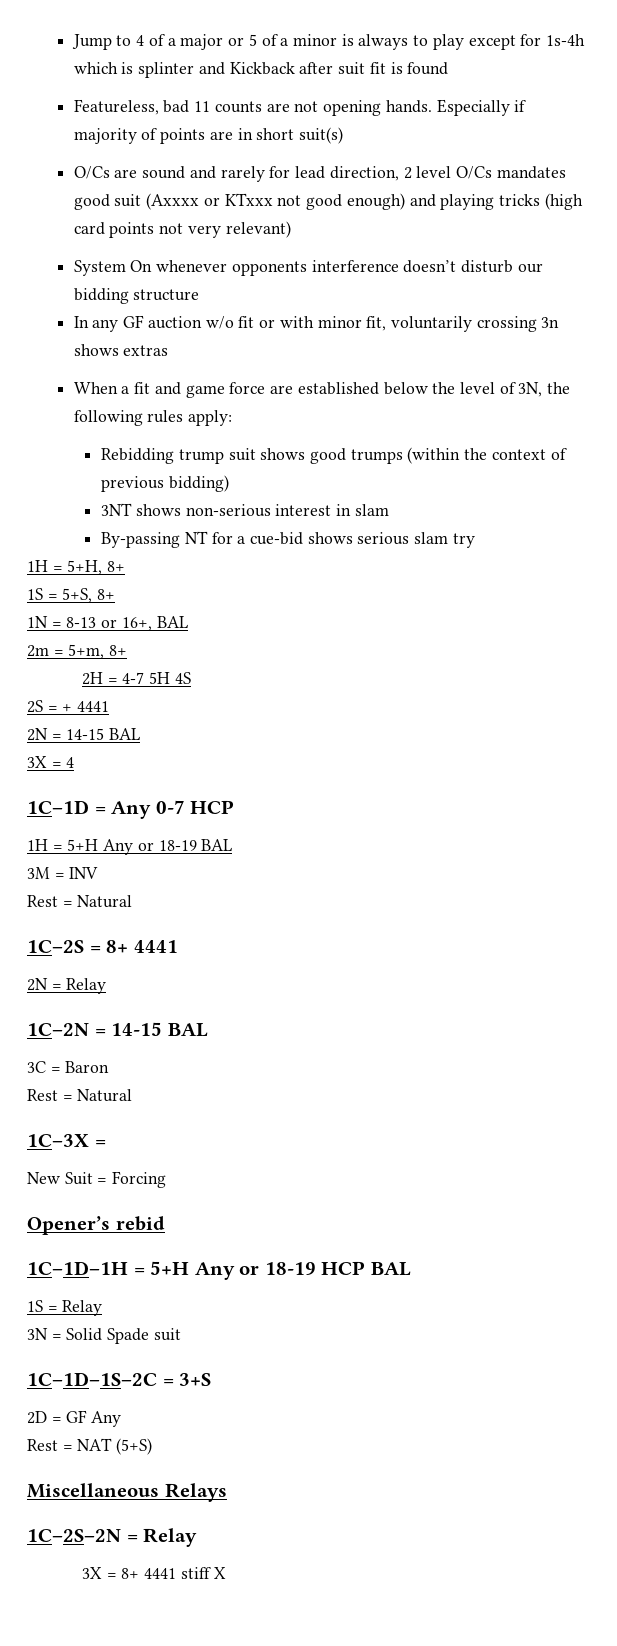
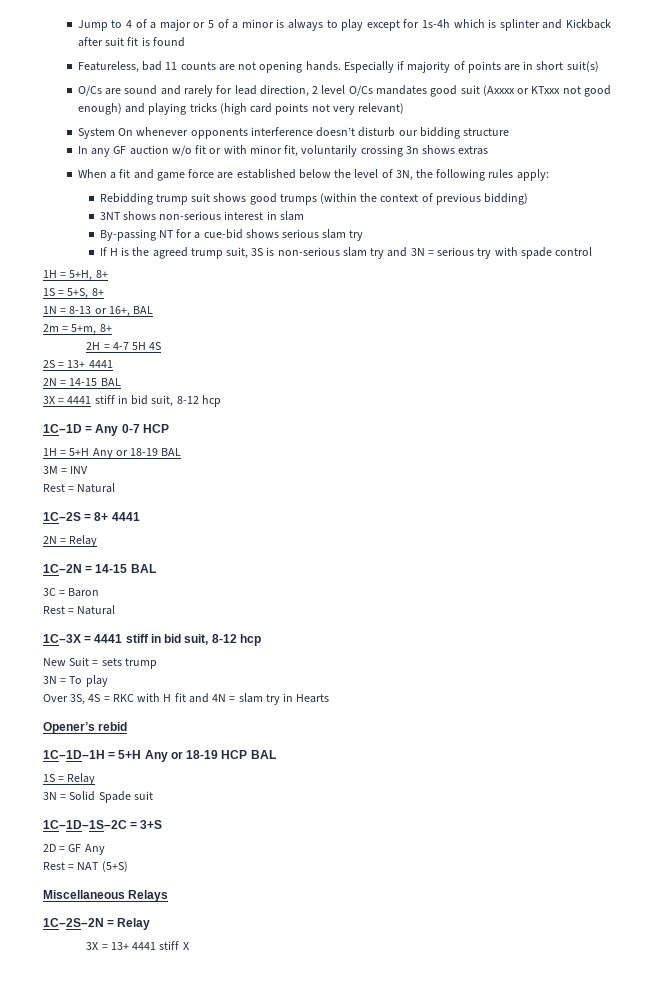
+ If H is the agreed trump suit, 3S is non-serious slam try and 3N = serious try with spade control
- 2S = + 4441
+ 2S = 13+ 4441
- 3X = 4
+ 3X = 4441 stiff in bid suit, 8-12 hcp
- 1C–3X =
- New Suit = Forcing
+ 1C–3X = 4441 stiff in bid suit, 8-12 hcp
+ New Suit = sets trump
+ 3N = To play
+ Over 3S, 4S = RKC with H fit and 4N = slam try in Hearts
- 3X = 8+ 4441 stiff X
+ 3X = 13+ 4441 stiff X

